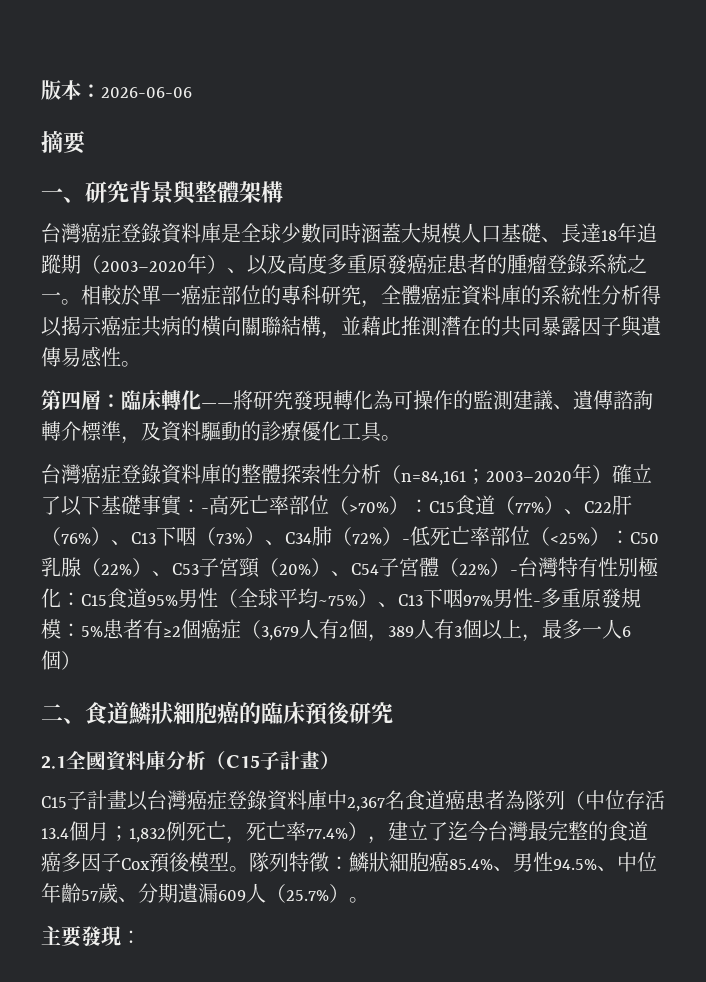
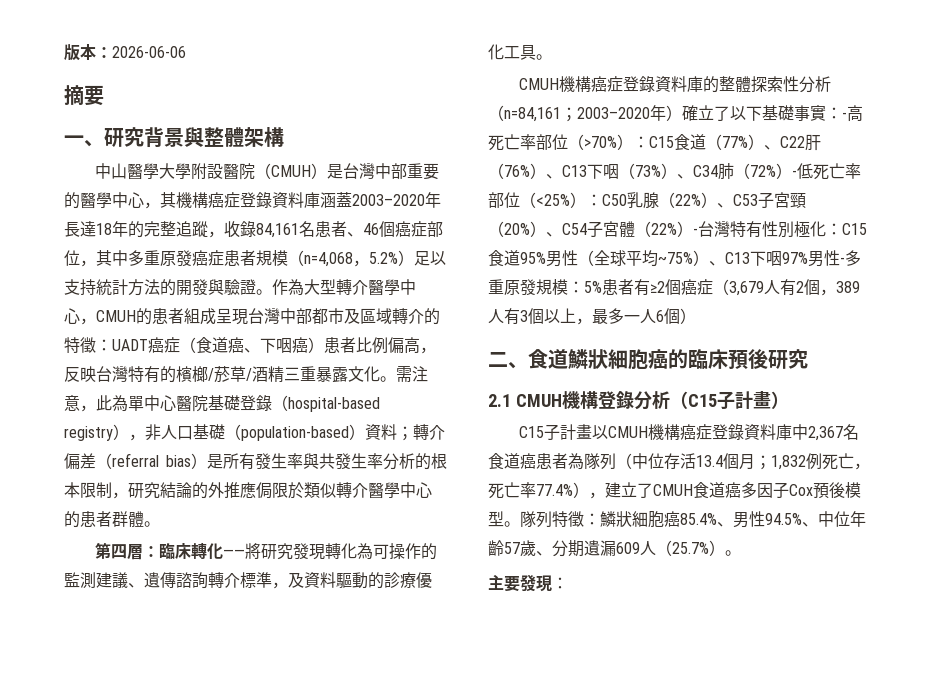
- 台灣癌症登錄資料庫是全球少數同時涵蓋大規模人口基礎、長達18年追蹤期（2003–2020年）、以及高度多重原發癌症患者的腫瘤登錄系統之一。相較於單一癌症部位的專科研究，全體癌症資料庫的系統性分析得以揭示癌症共病的橫向關聯結構，並藉此推測潛在的共同暴露因子與遺傳易感性。
+ 中山醫學大學附設醫院（CMUH）是台灣中部重要的醫學中心，其機構癌症登錄資料庫涵蓋2003–2020年長達18年的完整追蹤，收錄84,161名患者、46個癌症部位，其中多重原發癌症患者規模（n=4,068，5.2%）足以支持統計方法的開發與驗證。作為大型轉介醫學中心，CMUH的患者組成呈現台灣中部都市及區域轉介的特徵：UADT癌症（食道癌、下咽癌）患者比例偏高，反映台灣特有的檳榔/菸草/酒精三重暴露文化。需注意，此為單中心醫院基礎登錄（hospital-based registry），非人口基礎（population-based）資料；轉介偏差（referral bias）是所有發生率與共發生率分析的根本限制，研究結論的外推應侷限於類似轉介醫學中心的患者群體。
- 台灣癌症登錄資料庫的整體探索性分析（n=84,161；
+ CMUH機構癌症登錄資料庫的整體探索性分析（n=84,161；
- 2.1全國資料庫分析（C15子計畫）
+ 2.1 CMUH機構登錄分析（C15子計畫）
- C15子計畫以台灣癌症登錄資料庫中2,367名食道癌患者為隊列（中位存活13.4個月；1,832例死亡，死亡率77.4%），建立了迄今台灣最完整的食道癌多因子Cox預後模型。
+ C15子計畫以CMUH機構癌症登錄資料庫中2,367名食道癌患者為隊列（中位存活13.4個月；1,832例死亡，死亡率77.4%），建立了CMUH食道癌多因子Cox預後模型。

